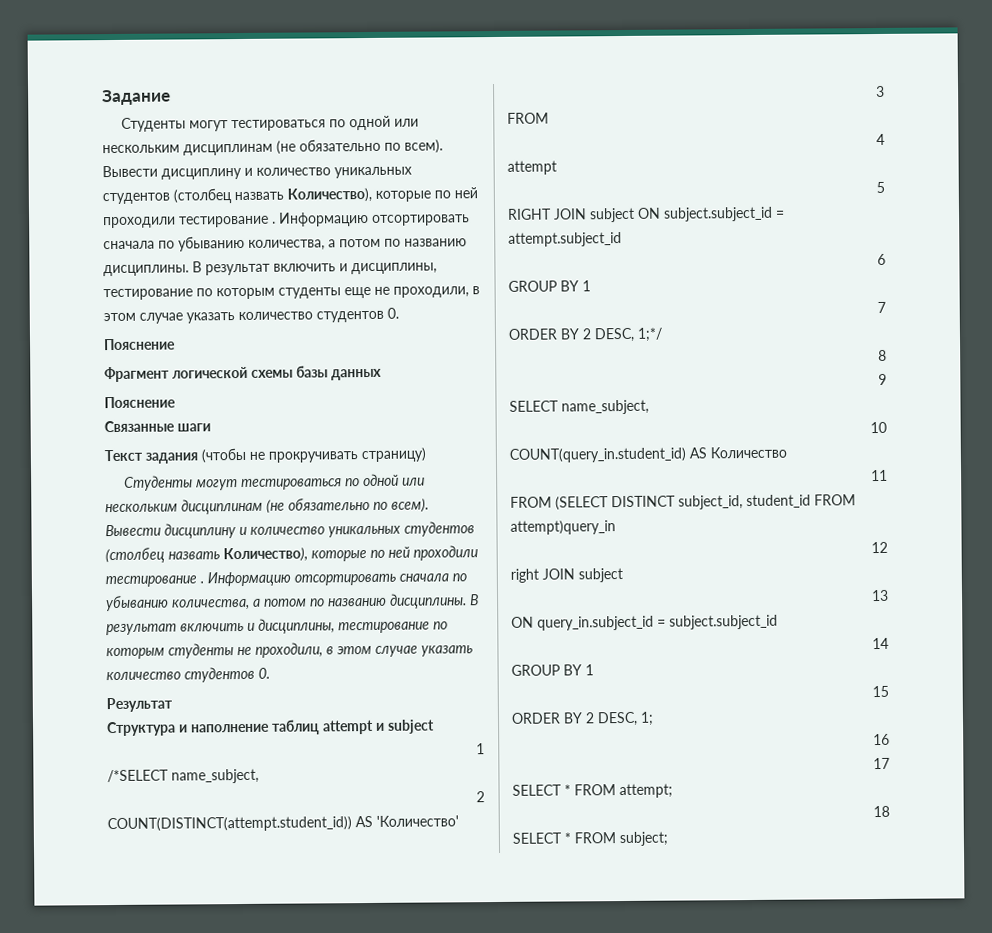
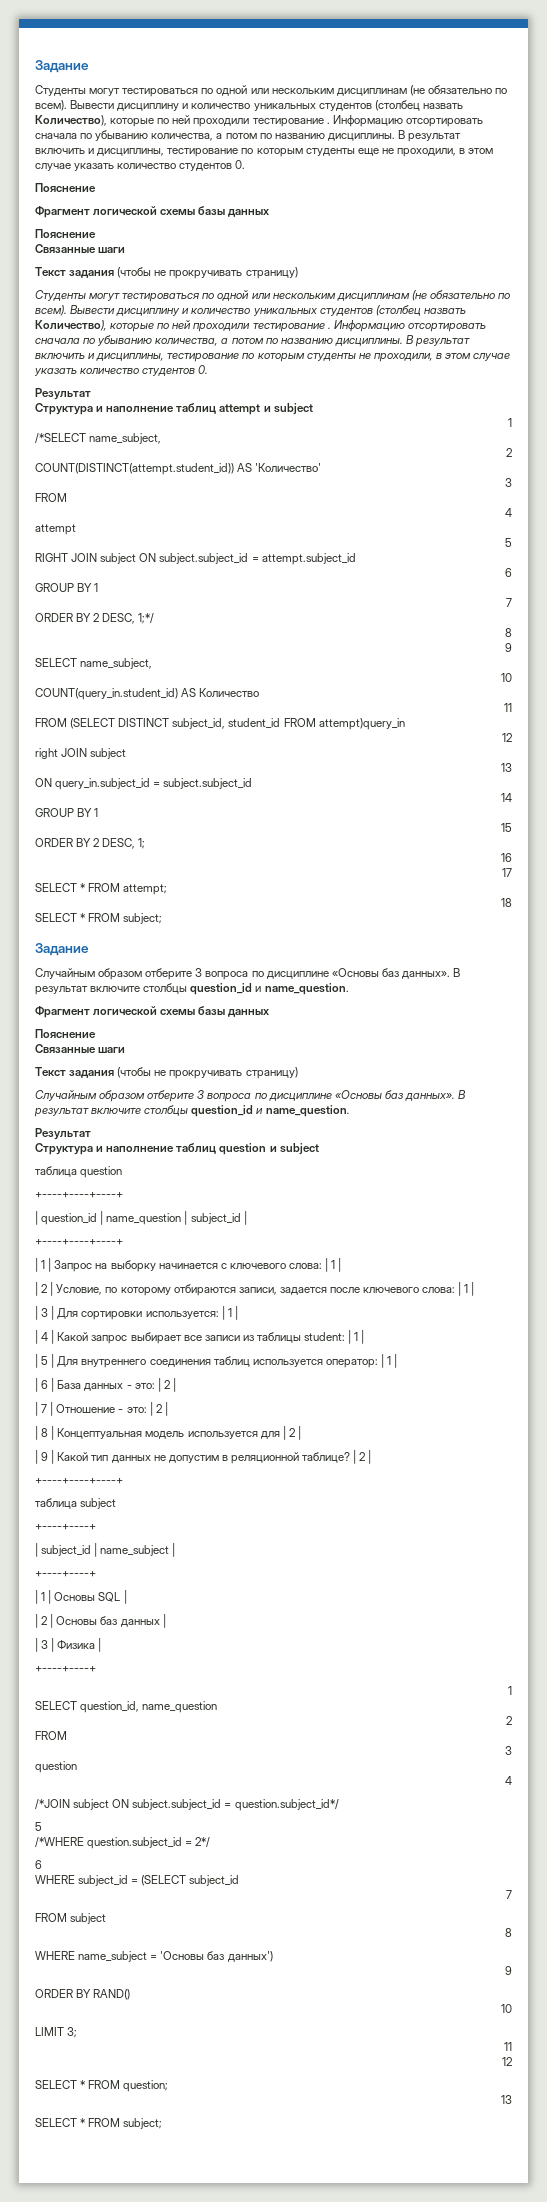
  18
+ SELECT * FROM subject;
+ Задание
+ Случайным образом отберите 3 вопроса по дисциплине «Основы баз данных». В результат включите столбцы question_id и name_question.
+ Фрагмент логической схемы базы данных
+ Пояснение
+ Связанные шаги
+ Текст задания (чтобы не прокручивать страницу)
+ Случайным образом отберите 3 вопроса по дисциплине «Основы баз данных». В результат включите столбцы question_id и name_question.
+ Результат
+ Структура и наполнение таблиц question и subject
+ таблица question
+ +----+----+----+
+ | question_id | name_question | subject_id |
+ +----+----+----+
+ | 1 | Запрос на выборку начинается с ключевого слова: | 1 |
+ | 2 | Условие, по которому отбираются записи, задается после ключевого слова: | 1 |
+ | 3 | Для сортировки используется: | 1 |
+ | 4 | Какой запрос выбирает все записи из таблицы student: | 1 |
+ | 5 | Для внутреннего соединения таблиц используется оператор: | 1 |
+ | 6 | База данных - это: | 2 |
+ | 7 | Отношение - это: | 2 |
+ | 8 | Концептуальная модель используется для | 2 |
+ | 9 | Какой тип данных не допустим в реляционной таблице? | 2 |
+ +----+----+----+
+ таблица subject
+ +----+----+
+ | subject_id | name_subject |
+ +----+----+
+ | 1 | Основы SQL |
+ | 2 | Основы баз данных |
+ | 3 | Физика |
+ +----+----+
+ 1
+ SELECT question_id, name_question
+ 2
+ FROM
+ 3
+ question
+ 4
+ /*JOIN subject ON subject.subject_id = question.subject_id*/
+ 5
+ /*WHERE question.subject_id = 2*/
+ 6
+ WHERE subject_id = (SELECT subject_id
+ 7
+ FROM subject
+ 8
+ WHERE name_subject = 'Основы баз данных')
+ 9
+ ORDER BY RAND()
+ 10
+ LIMIT 3;
+ 11
+ 12
+ SELECT * FROM question;
+ 13

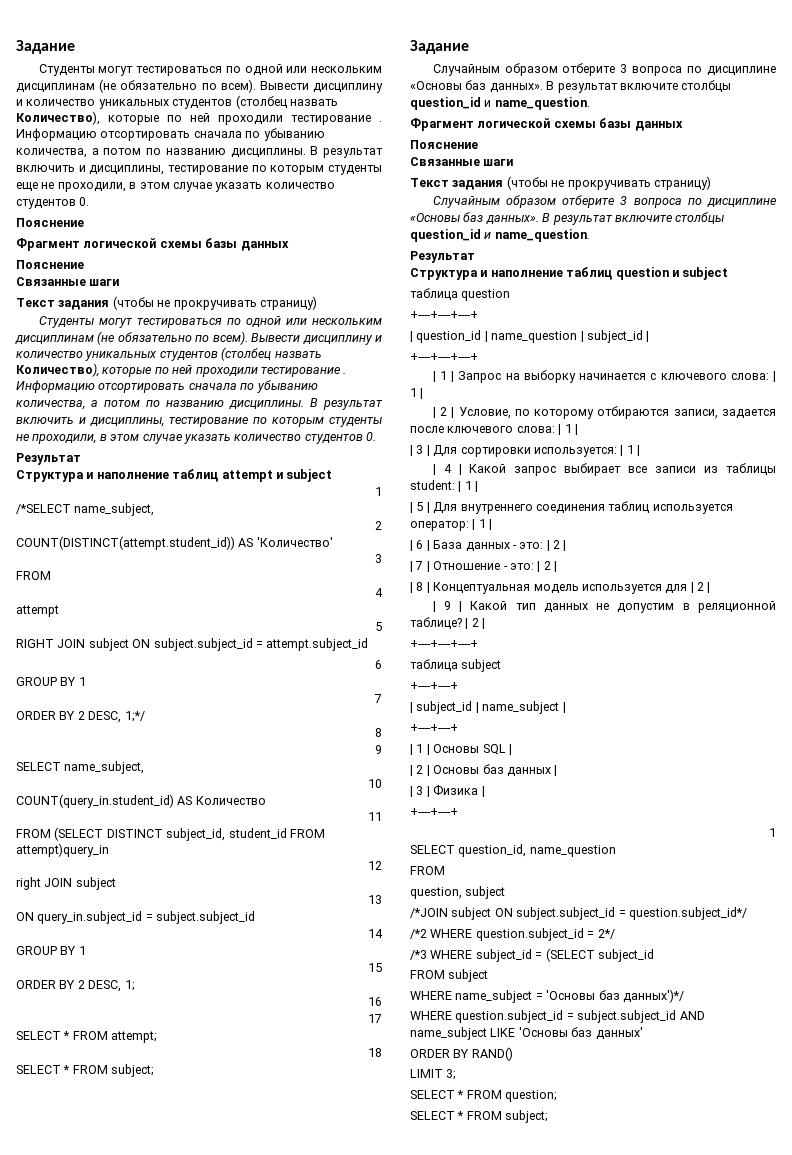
  SELECT question_id, name_question
- 2
  FROM
- 3
- question
- 4
+ question, subject
  /*JOIN subject ON subject.subject_id = question.subject_id*/
- 5
- /*WHERE question.subject_id = 2*/
- 6
- WHERE subject_id = (SELECT subject_id
- 7
+ /*2 WHERE question.subject_id = 2*/
+ /*3 WHERE subject_id = (SELECT subject_id
  FROM subject
- 8
- WHERE name_subject = 'Основы баз данных')
- 9
+ WHERE name_subject = 'Основы баз данных')*/
+ WHERE question.subject_id = subject.subject_id AND name_subject LIKE 'Основы баз данных'
  ORDER BY RAND()
- 10
  LIMIT 3;
- 11
- 12
  SELECT * FROM question;
- 13

